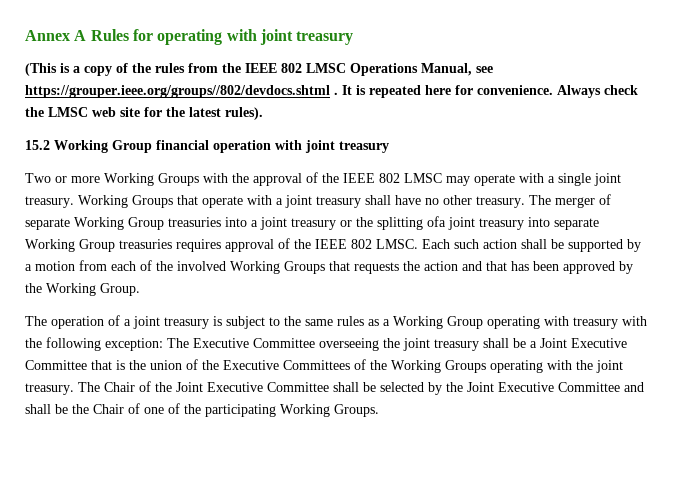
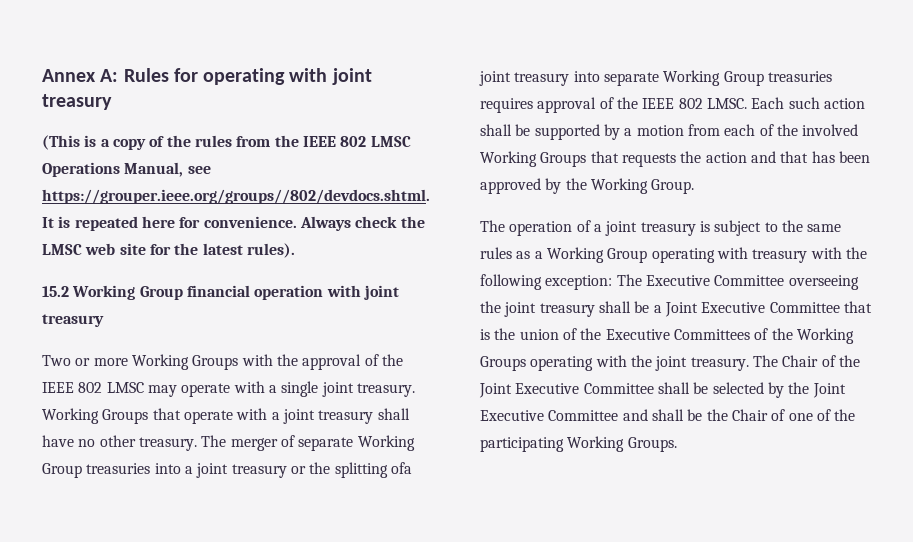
- Annex A Rules for operating with joint treasury
+ Annex A: Rules for operating with joint treasury
- (This is a copy of the rules from the IEEE 802 LMSC Operations Manual, see https://grouper.ieee.org/groups//802/devdocs.shtml . It is repeated here for convenience.
+ (This is a copy of the rules from the IEEE 802 LMSC Operations Manual, see https://grouper.ieee.org/groups//802/devdocs.shtml. It is repeated here for convenience.

